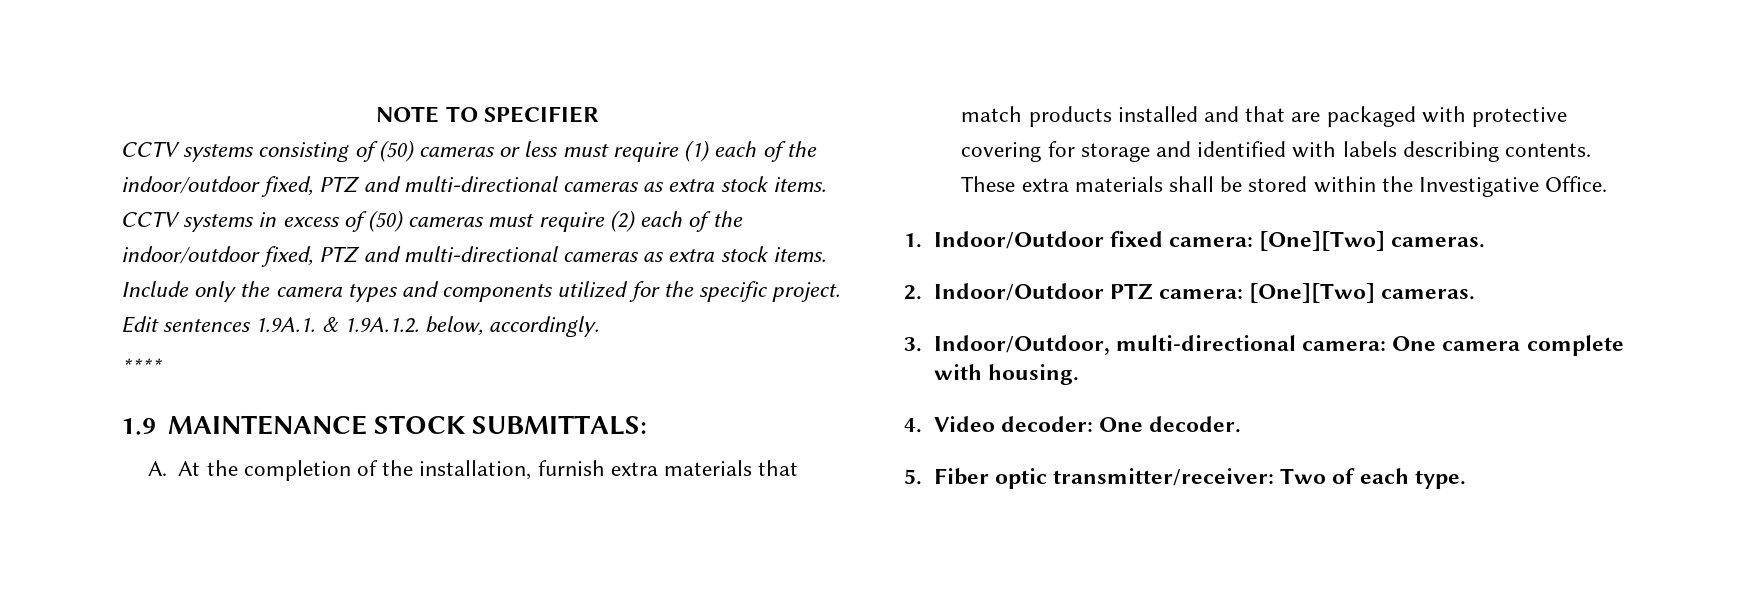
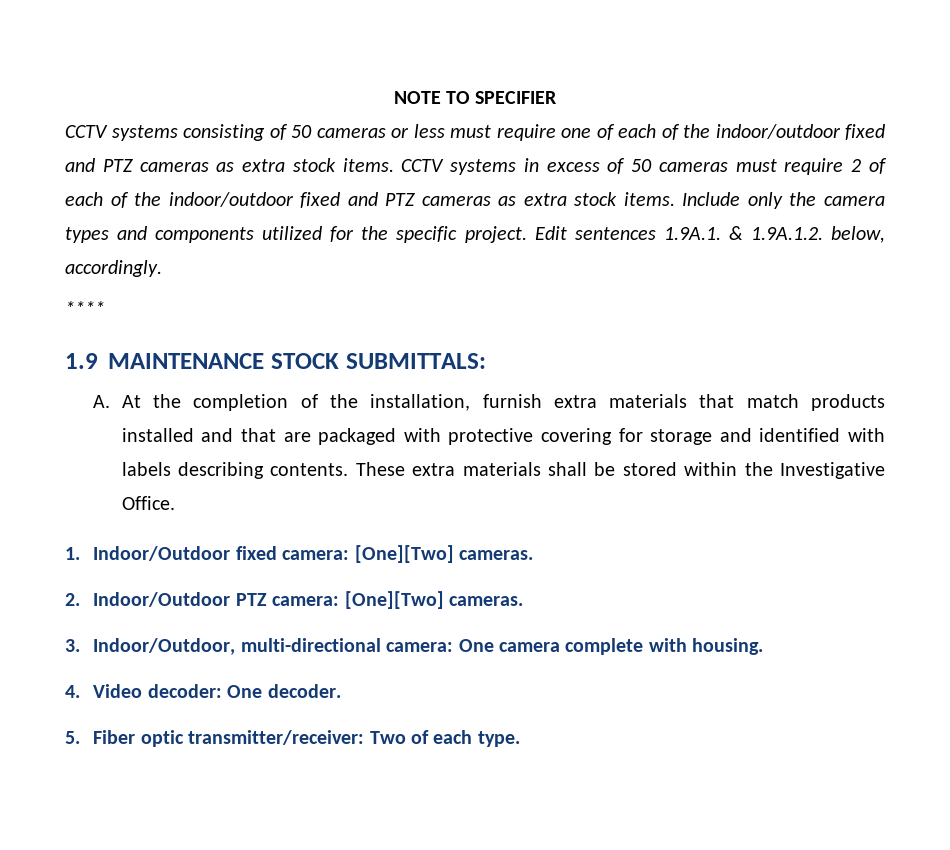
- CCTV systems consisting of (50) cameras or less must require (1) each of the indoor/outdoor fixed, PTZ and multi-directional cameras as extra stock items.
+ CCTV systems consisting of 50 cameras or less must require one of each of the indoor/outdoor fixed and PTZ cameras as extra stock items.
- CCTV systems in excess of (50) cameras must require (2) each of the indoor/outdoor fixed, PTZ and multi-directional cameras as extra stock items.
+ CCTV systems in excess of 50 cameras must require 2 of each of the indoor/outdoor fixed and PTZ cameras as extra stock items.

